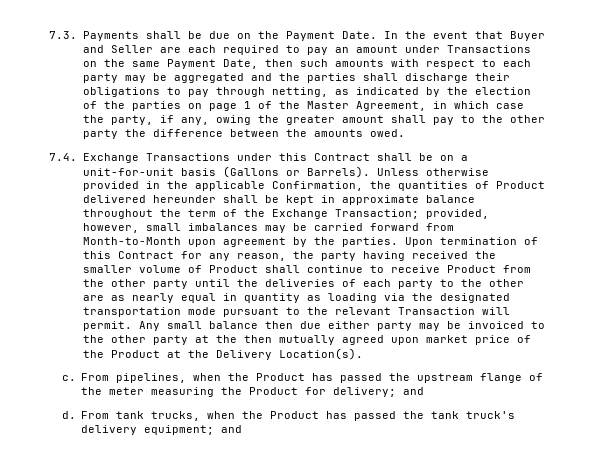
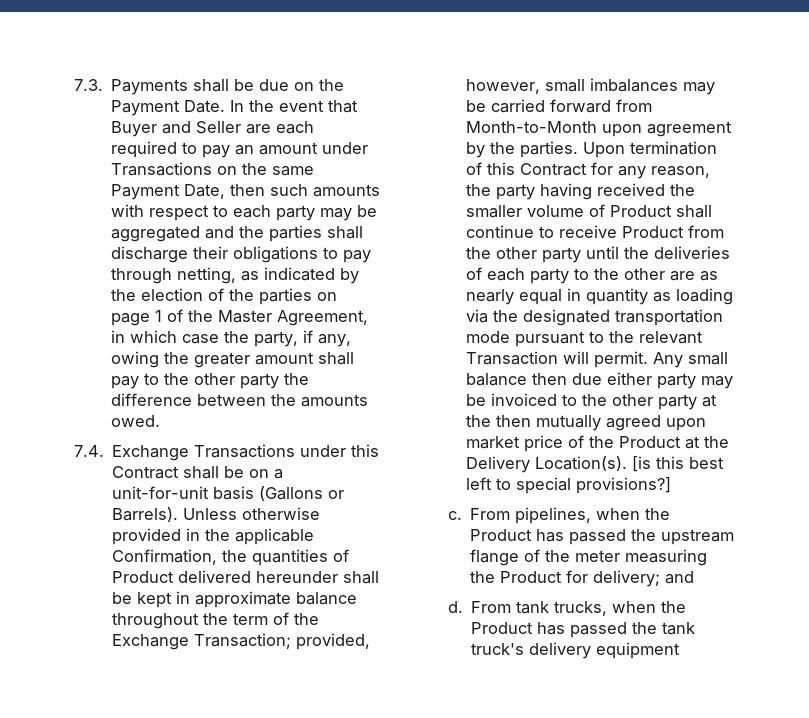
+ [is this best left to special provisions?]
- From tank trucks, when the Product has passed the tank truck's delivery equipment; and
+ From tank trucks, when the Product has passed the tank truck's delivery equipment

